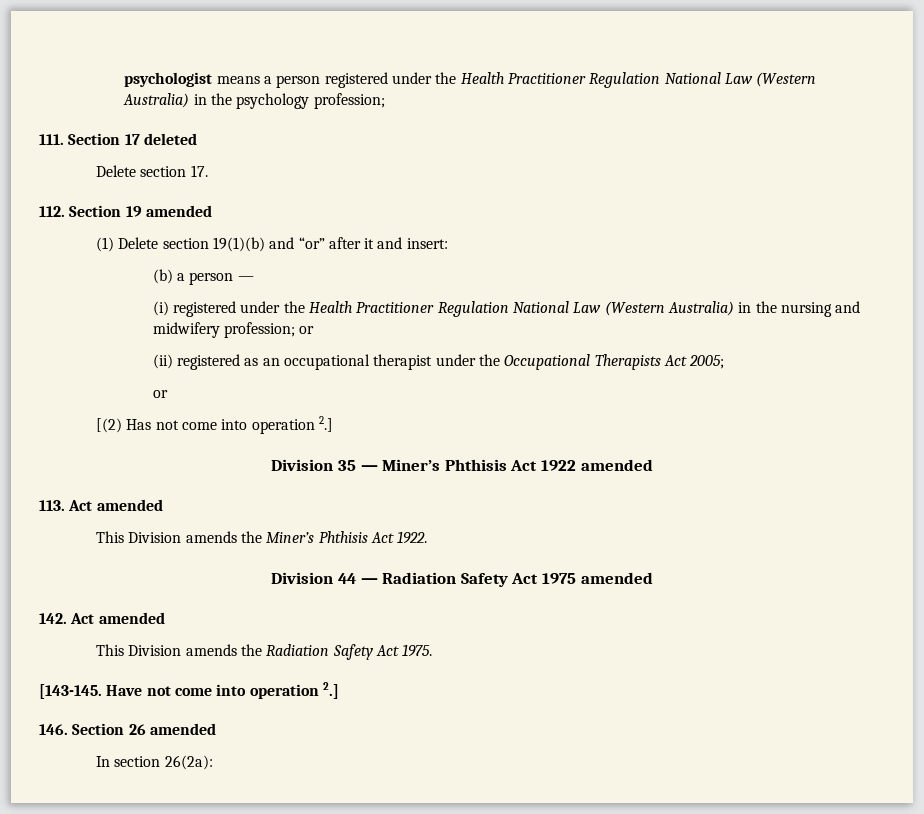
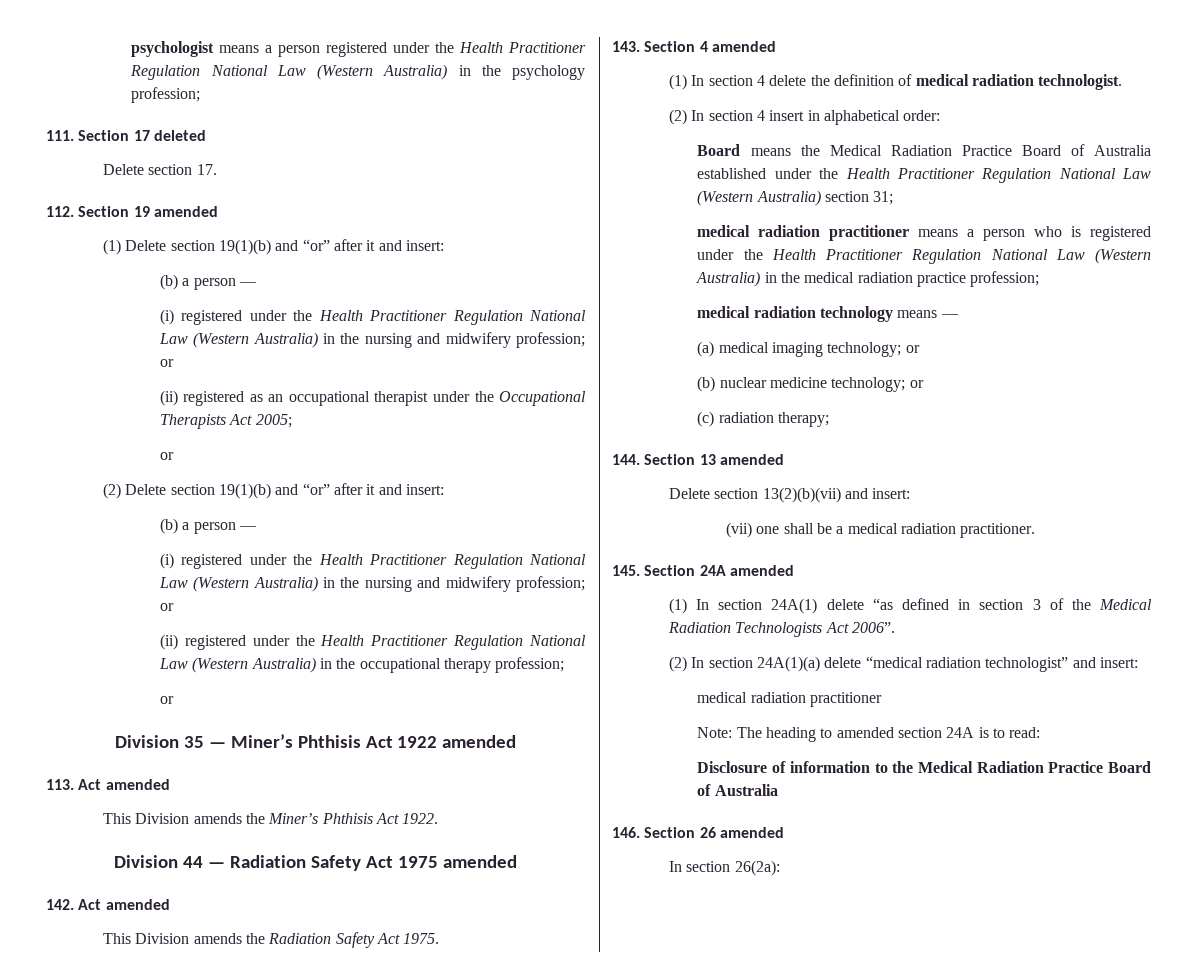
- [(2) Has not come into operation 2.]
+ (2) Delete section 19(1)(b) and “or” after it and insert:
+ (b) a person —
+ (i) registered under the Health Practitioner Regulation National Law (Western Australia) in the nursing and midwifery profession; or
+ (ii) registered under the Health Practitioner Regulation National Law (Western Australia) in the occupational therapy profession;
+ or
- [143-145. Have not come into operation 2.]
+ 143. Section 4 amended
+ (1) In section 4 delete the definition of medical radiation technologist.
+ (2) In section 4 insert in alphabetical order:
+ Board means the Medical Radiation Practice Board of Australia established under the Health Practitioner Regulation National Law (Western Australia) section 31;
+ medical radiation practitioner means a person who is registered under the Health Practitioner Regulation National Law (Western Australia) in the medical radiation practice profession;
+ medical radiation technology means —
+ (a) medical imaging technology; or
+ (b) nuclear medicine technology; or
+ (c) radiation therapy;
+ 144. Section 13 amended
+ Delete section 13(2)(b)(vii) and insert:
+ (vii) one shall be a medical radiation practitioner.
+ 145. Section 24A amended
+ (1) In section 24A(1) delete “as defined in section 3 of the Medical Radiation Technologists Act 2006”.
+ (2) In section 24A(1)(a) delete “medical radiation technologist” and insert:
+ medical radiation practitioner
+ Note: The heading to amended section 24A is to read:
+ Disclosure of information to the Medical Radiation Practice Board of Australia

